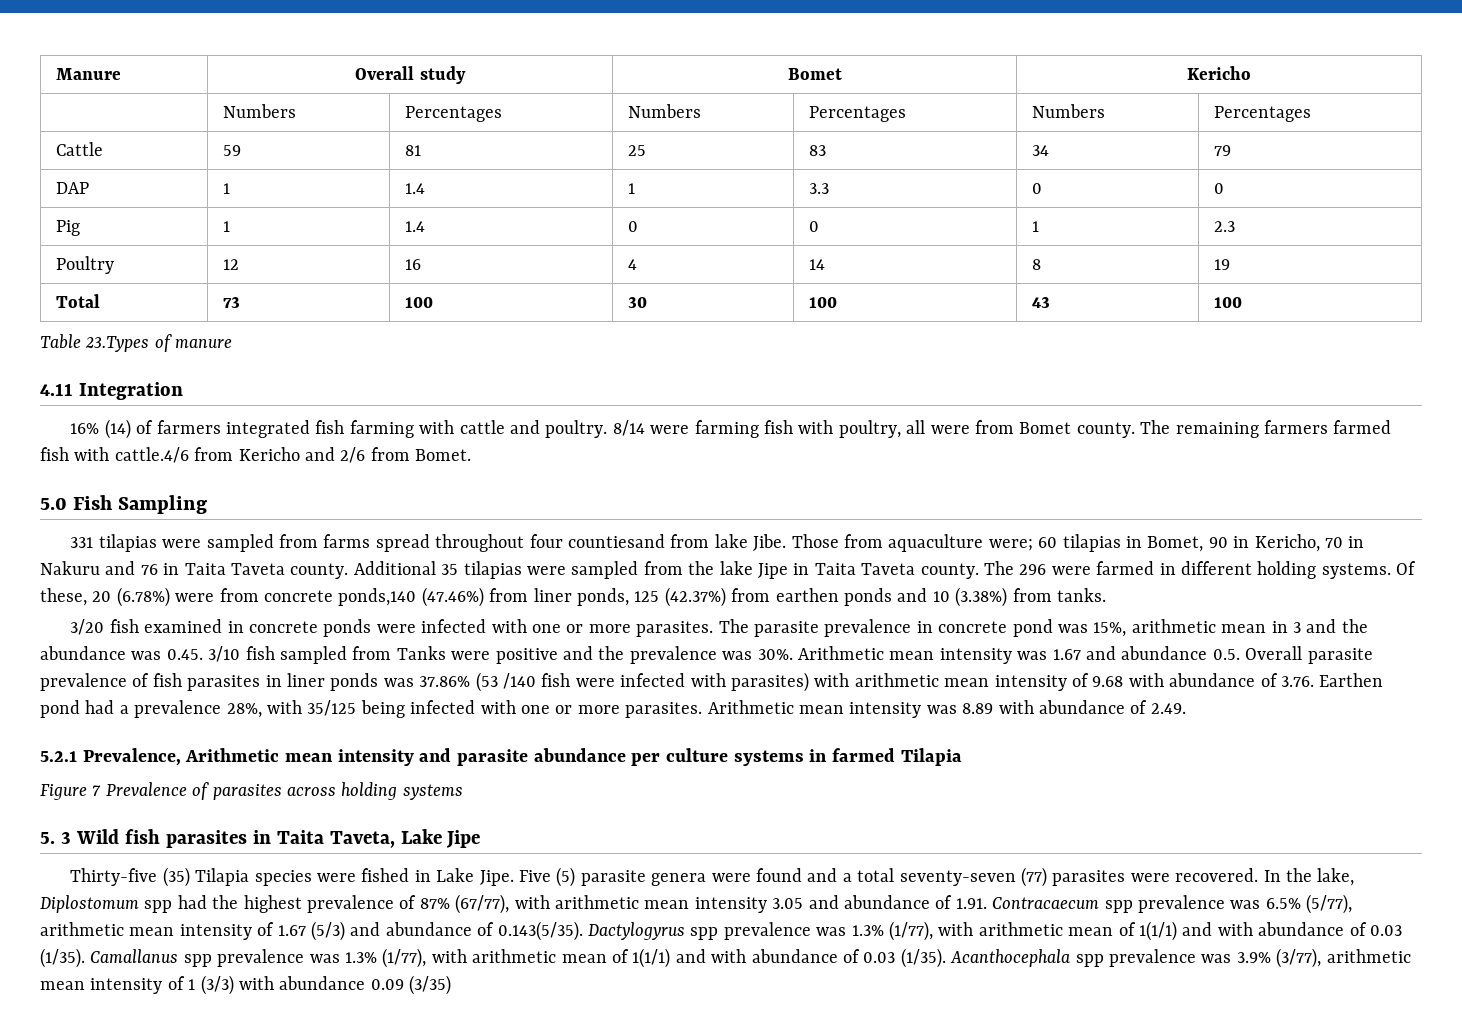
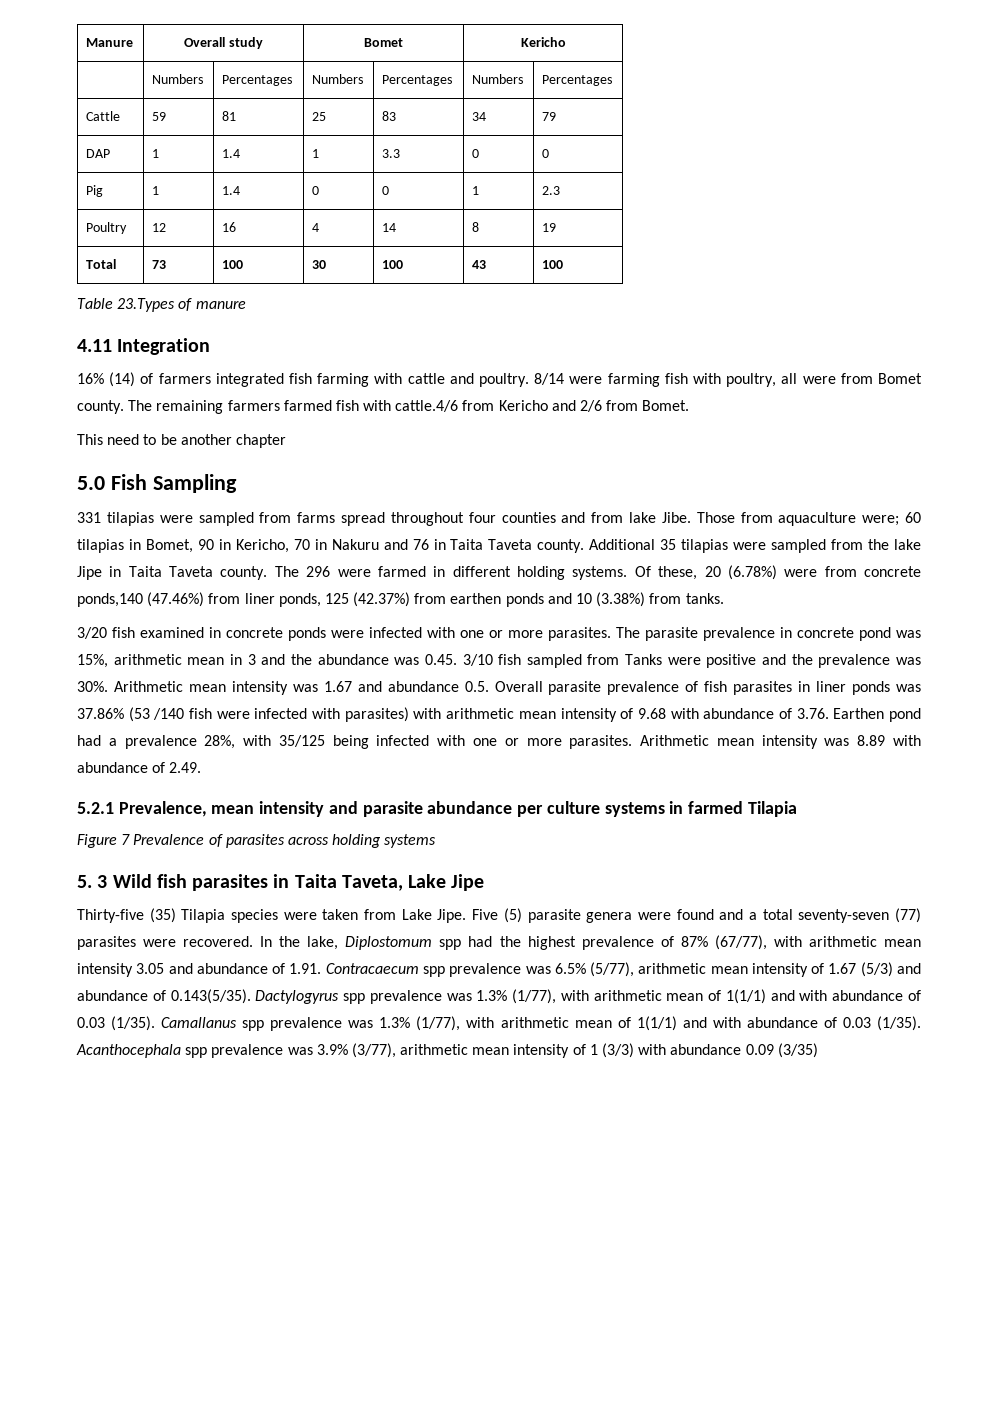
+ This need to be another chapter
- 331 tilapias were sampled from farms spread throughout four countiesand from lake Jibe.
+ 331 tilapias were sampled from farms spread throughout four counties and from lake Jibe.
- 5.2.1 Prevalence, Arithmetic mean intensity and parasite abundance per culture systems in farmed Tilapia
+ 5.2.1 Prevalence, mean intensity and parasite abundance per culture systems in farmed Tilapia
- Thirty-five (35) Tilapia species were fished in Lake Jipe.
+ Thirty-five (35) Tilapia species were taken from Lake Jipe.

